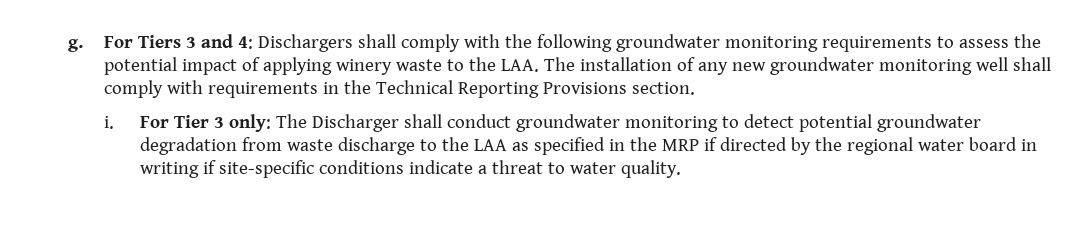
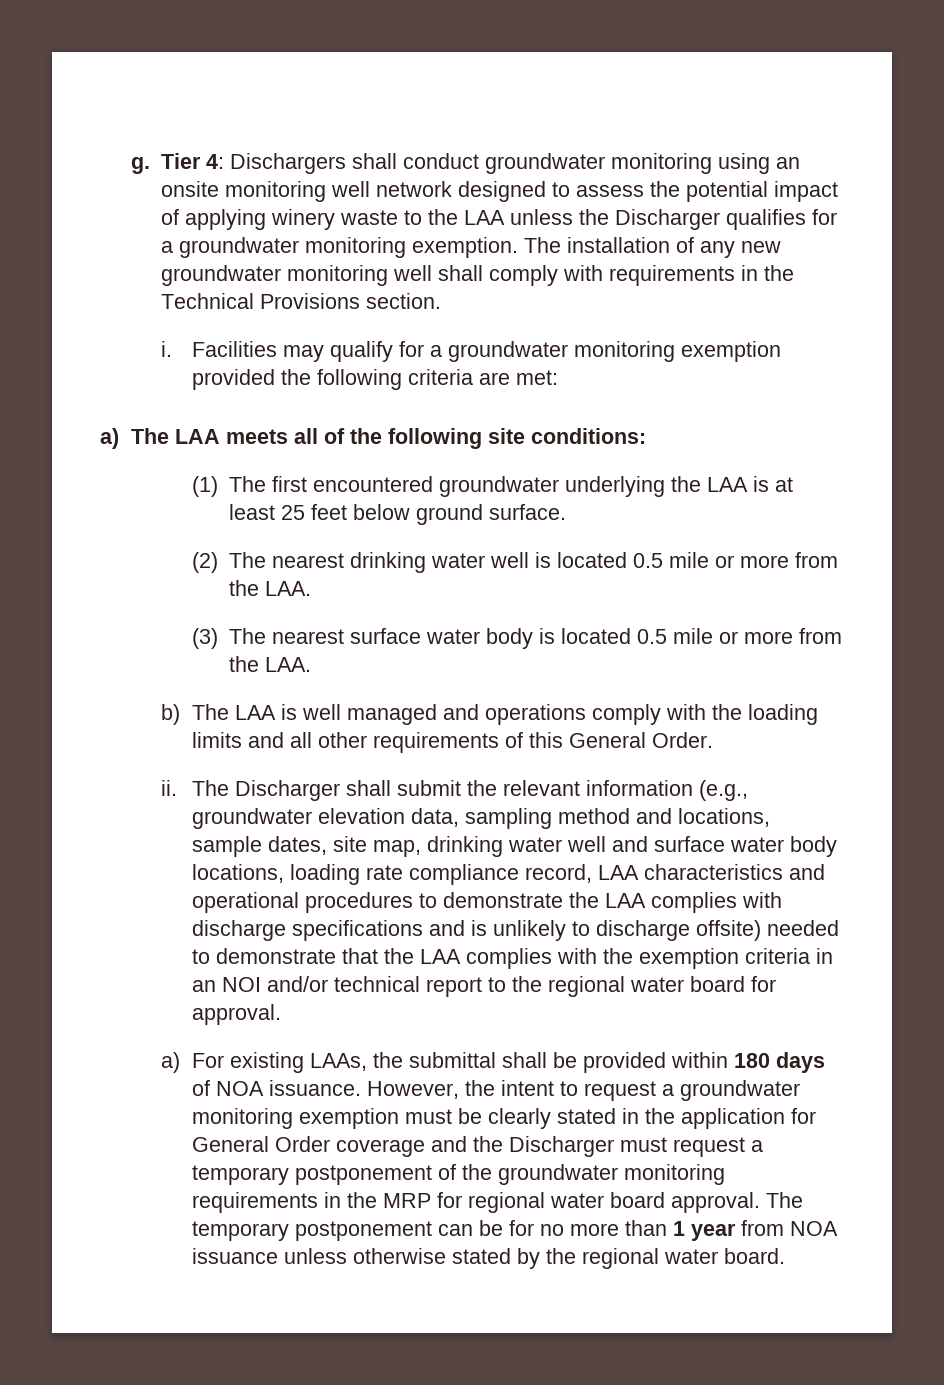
- For Tiers 3 and 4: Dischargers shall comply with the following groundwater monitoring requirements to assess the potential impact of applying winery waste to the LAA. The installation of any new groundwater monitoring well shall comply with requirements in the Technical Reporting Provisions section.
+ Tier 4: Dischargers shall conduct groundwater monitoring using an onsite monitoring well network designed to assess the potential impact of applying winery waste to the LAA unless the Discharger qualifies for a groundwater monitoring exemption. The installation of any new groundwater monitoring well shall comply with requirements in the Technical Provisions section.
- For Tier 3 only: The Discharger shall conduct groundwater monitoring to detect potential groundwater degradation from waste discharge to the LAA as specified in the MRP if directed by the regional water board in writing if site-specific conditions indicate a threat to water quality.
+ Facilities may qualify for a groundwater monitoring exemption provided the following criteria are met:
+ a) The LAA meets all of the following site conditions:
+ (1) The first encountered groundwater underlying the LAA is at least 25 feet below ground surface.
+ (2) The nearest drinking water well is located 0.5 mile or more from the LAA.
+ (3) The nearest surface water body is located 0.5 mile or more from the LAA.
+ b) The LAA is well managed and operations comply with the loading limits and all other requirements of this General Order.
+ ii. The Discharger shall submit the relevant information (e.g., groundwater elevation data, sampling method and locations, sample dates, site map, drinking water well and surface water body locations, loading rate compliance record, LAA characteristics and operational procedures to demonstrate the LAA complies with discharge specifications and is unlikely to discharge offsite) needed to demonstrate that the LAA complies with the exemption criteria in an NOI and/or technical report to the regional water board for approval.
+ a) For existing LAAs, the submittal shall be provided within 180 days of NOA issuance. However, the intent to request a groundwater monitoring exemption must be clearly stated in the application for General Order coverage and the Discharger must request a temporary postponement of the groundwater monitoring requirements in the MRP for regional water board approval. The temporary postponement can be for no more than 1 year from NOA issuance unless otherwise stated by the regional water board.

